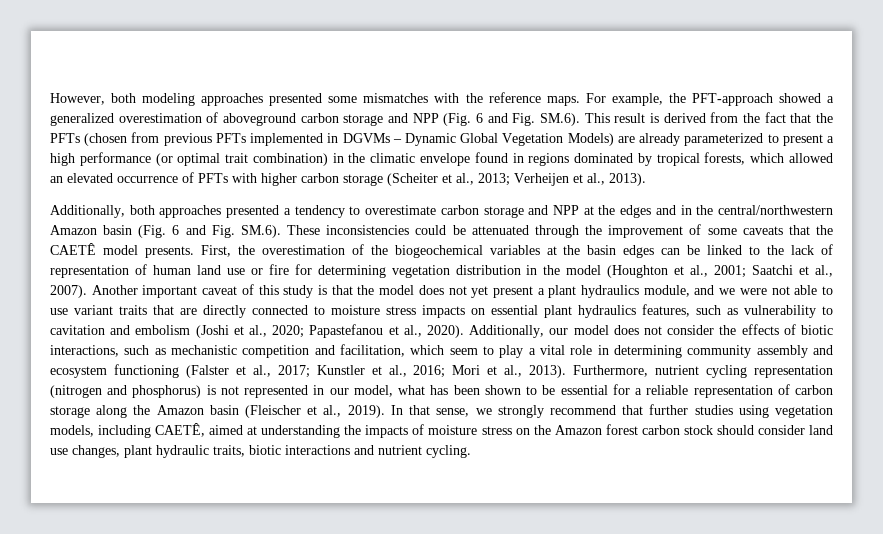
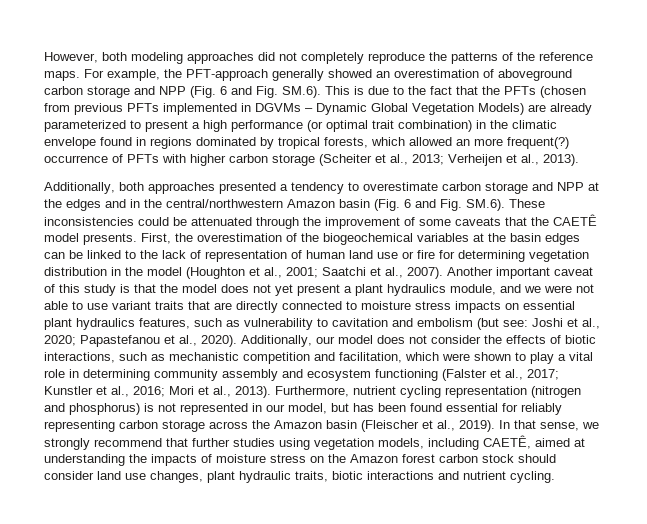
- However, both modeling approaches presented some mismatches with the reference maps.
+ However, both modeling approaches did not completely reproduce the patterns of the reference maps.
- For example, the PFT-approach showed a generalized overestimation of aboveground carbon storage and NPP (Fig. 6 and Fig. SM.6). This result is derived from the fact that the PFTs (chosen from previous PFTs implemented in DGVMs – Dynamic Global Vegetation Models) are already parameterized to present a high performance (or optimal trait combination) in the climatic envelope found in regions dominated by tropical forests, which allowed an elevated occurrence of PFTs with higher carbon storage (Scheiter et al., 2013;
+ For example, the PFT-approach generally showed an overestimation of aboveground carbon storage and NPP (Fig. 6 and Fig. SM.6). This is due to the fact that the PFTs (chosen from previous PFTs implemented in DGVMs – Dynamic Global Vegetation Models) are already parameterized to present a high performance (or optimal trait combination) in the climatic envelope found in regions dominated by tropical forests, which allowed an more frequent(?) occurrence of PFTs with higher carbon storage (Scheiter et al., 2013;
- Another important caveat of this study is that the model does not yet present a plant hydraulics module, and we were not able to use variant traits that are directly connected to moisture stress impacts on essential plant hydraulics features, such as vulnerability to cavitation and embolism (Joshi et al., 2020; Papastefanou et al., 2020).
+ Another important caveat of this study is that the model does not yet present a plant hydraulics module, and we were not able to use variant traits that are directly connected to moisture stress impacts on essential plant hydraulics features, such as vulnerability to cavitation and embolism (but see: Joshi et al., 2020; Papastefanou et al., 2020).
- Additionally, our model does not consider the effects of biotic interactions, such as mechanistic competition and facilitation, which seem to play a vital role in determining community assembly and ecosystem functioning (Falster et al., 2017; Kunstler et al., 2016; Mori et al., 2013).
+ Additionally, our model does not consider the effects of biotic interactions, such as mechanistic competition and facilitation, which were shown to play a vital role in determining community assembly and ecosystem functioning (Falster et al., 2017; Kunstler et al., 2016; Mori et al., 2013).
- Furthermore, nutrient cycling representation (nitrogen and phosphorus) is not represented in our model, what has been shown to be essential for a reliable representation of carbon storage along the Amazon basin (Fleischer et al., 2019).
+ Furthermore, nutrient cycling representation (nitrogen and phosphorus) is not represented in our model, but has been found essential for reliably representing carbon storage across the Amazon basin (Fleischer et al., 2019).

